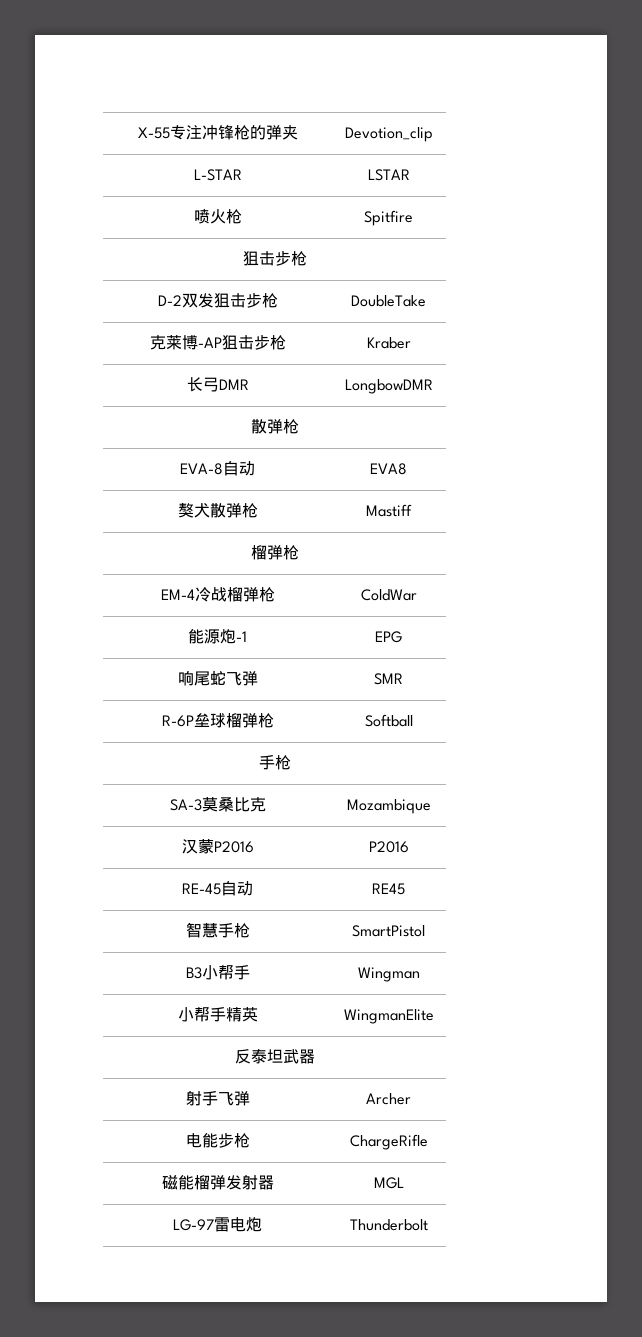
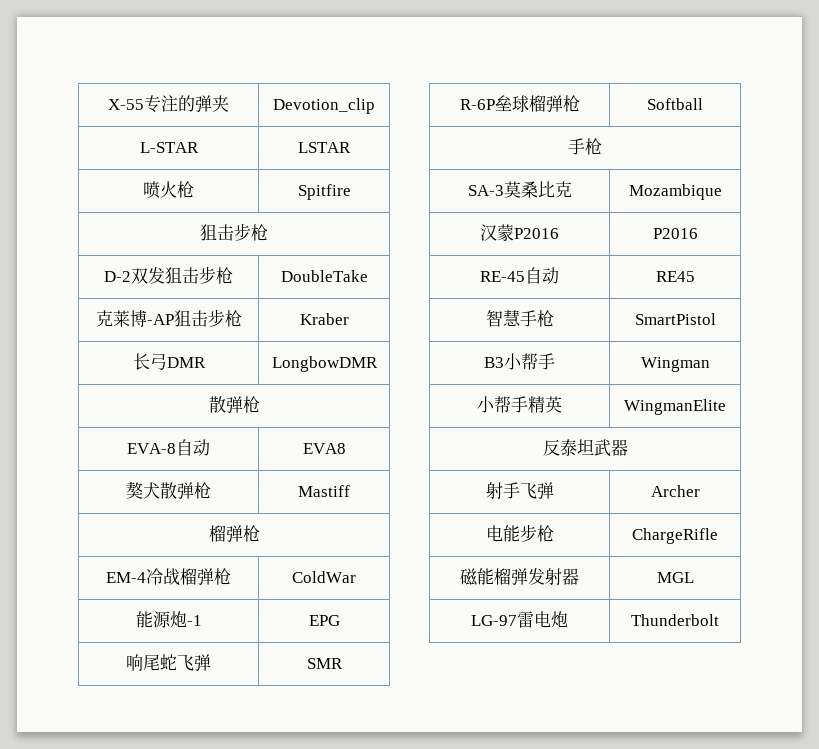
- X-55专注冲锋枪的弹夹 | Devotion_clip
+ X-55专注的弹夹 | Devotion_clip

